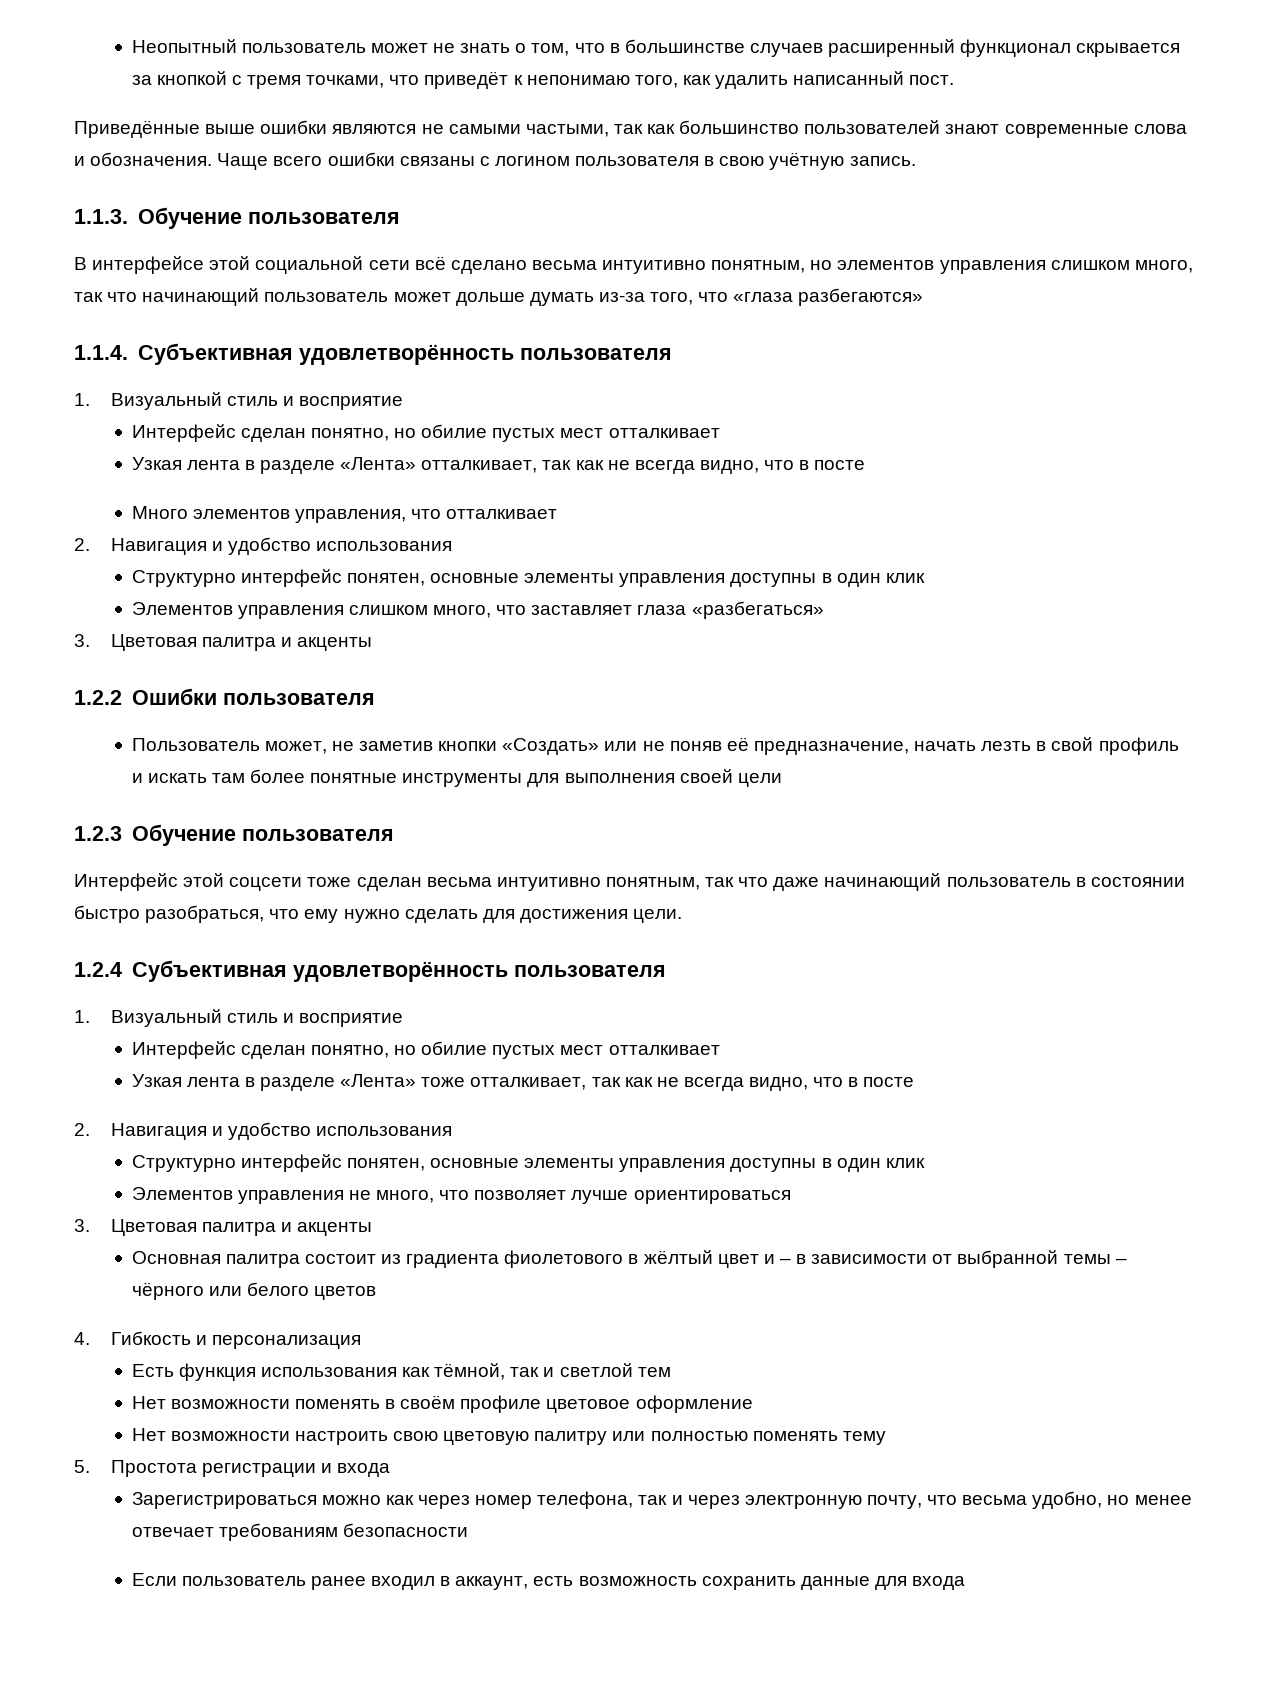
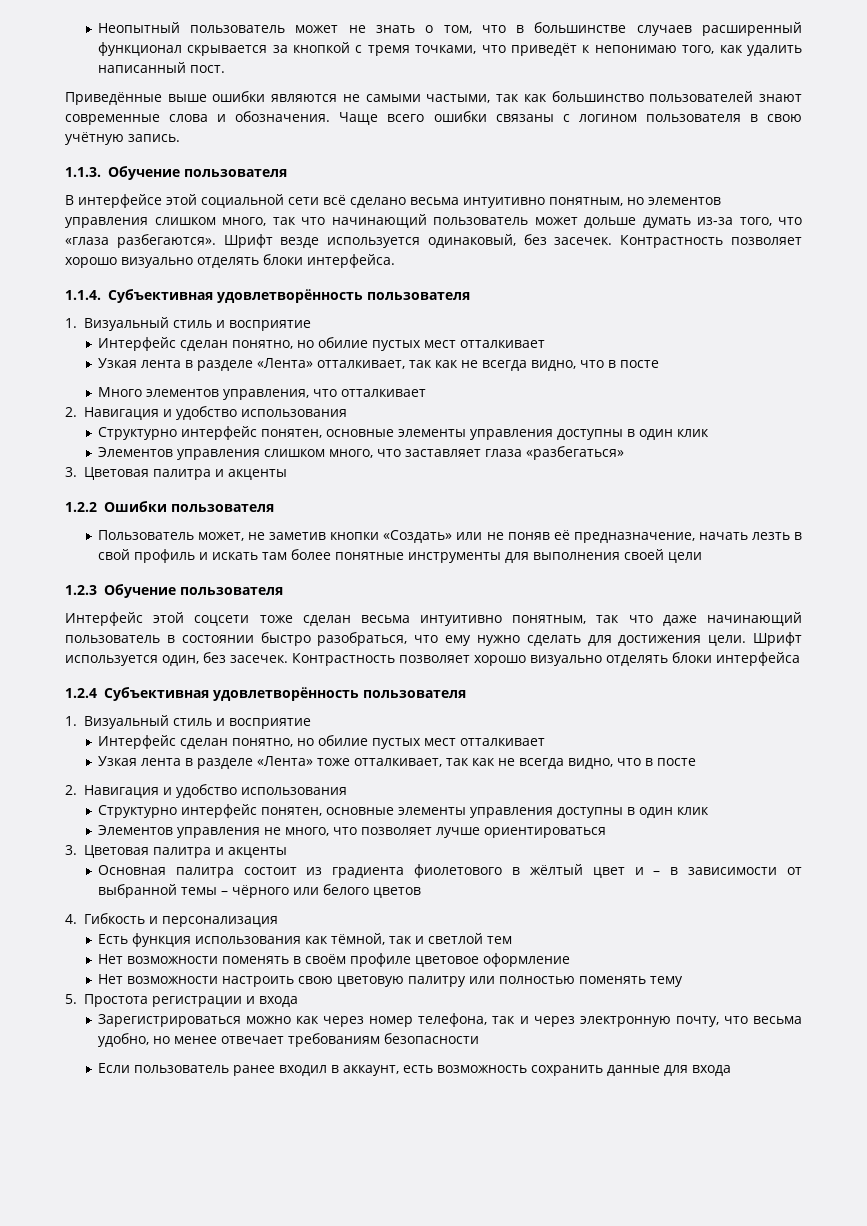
- В интерфейсе этой социальной сети всё сделано весьма интуитивно понятным, но элементов управления слишком много, так что начинающий пользователь может дольше думать из-за того, что «глаза разбегаются»
+ В интерфейсе этой социальной сети всё сделано весьма интуитивно понятным, но элементов управления слишком много, так что начинающий пользователь может дольше думать из-за того, что «глаза разбегаются». Шрифт везде используется одинаковый, без засечек. Контрастность позволяет хорошо визуально отделять блоки интерфейса.
+ Шрифт используется один, без засечек. Контрастность позволяет хорошо визуально отделять блоки интерфейса

